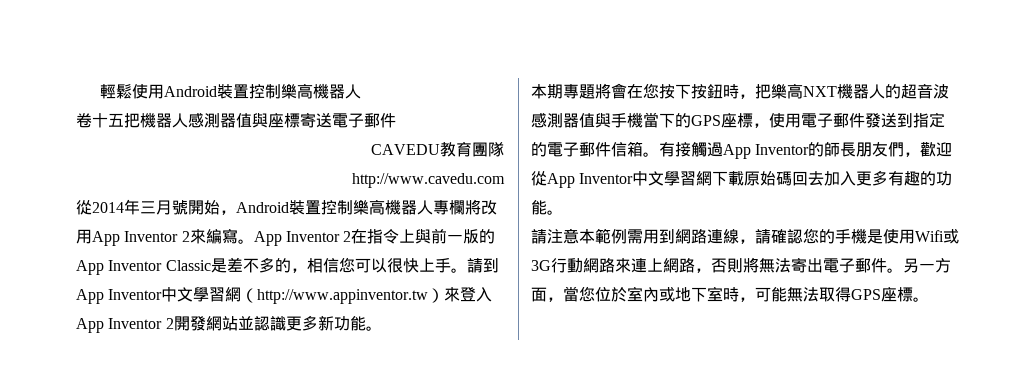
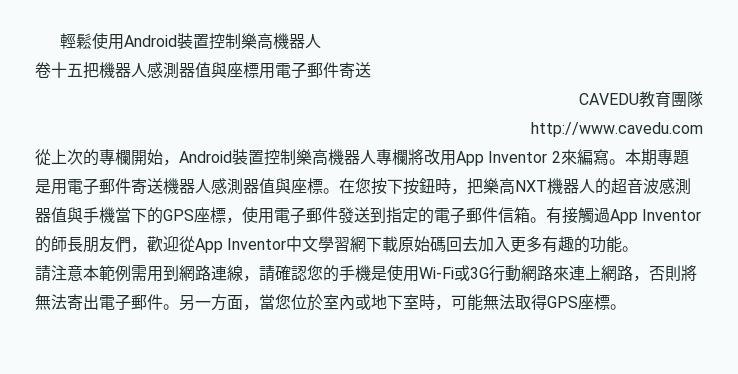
- 卷十五把機器人感測器值與座標寄送電子郵件
+ 卷十五把機器人感測器值與座標用電子郵件寄送
- 從2014年三月號開始，Android裝置控制樂高機器人專欄將改用App Inventor 2來編寫。
+ 從上次的專欄開始，Android裝置控制樂高機器人專欄將改用App Inventor 2來編寫。
- App Inventor 2在指令上與前一版的App Inventor Classic是差不多的，相信您可以很快上手。請到App Inventor中文學習網（http://www.appinventor.tw）來登入App Inventor 2開發網站並認識更多新功能。
- 本期專題將會在您按下按鈕時，把樂高NXT機器人的超音波感測器值與手機當下的GPS座標，使用電子郵件發送到指定的電子郵件信箱。
+ 本期專題是用電子郵件寄送機器人感測器值與座標。在您按下按鈕時，把樂高NXT機器人的超音波感測器值與手機當下的GPS座標，使用電子郵件發送到指定的電子郵件信箱。
- 請注意本範例需用到網路連線，請確認您的手機是使用Wifi或3G行動網路來連上網路，否則將無法寄出電子郵件。
+ 請注意本範例需用到網路連線，請確認您的手機是使用Wi-Fi或3G行動網路來連上網路，否則將無法寄出電子郵件。

